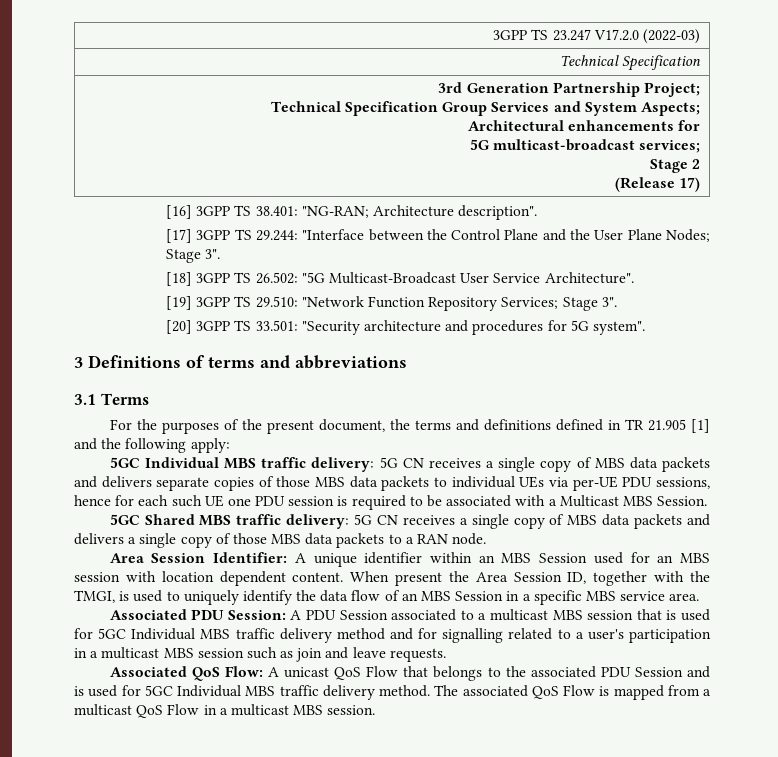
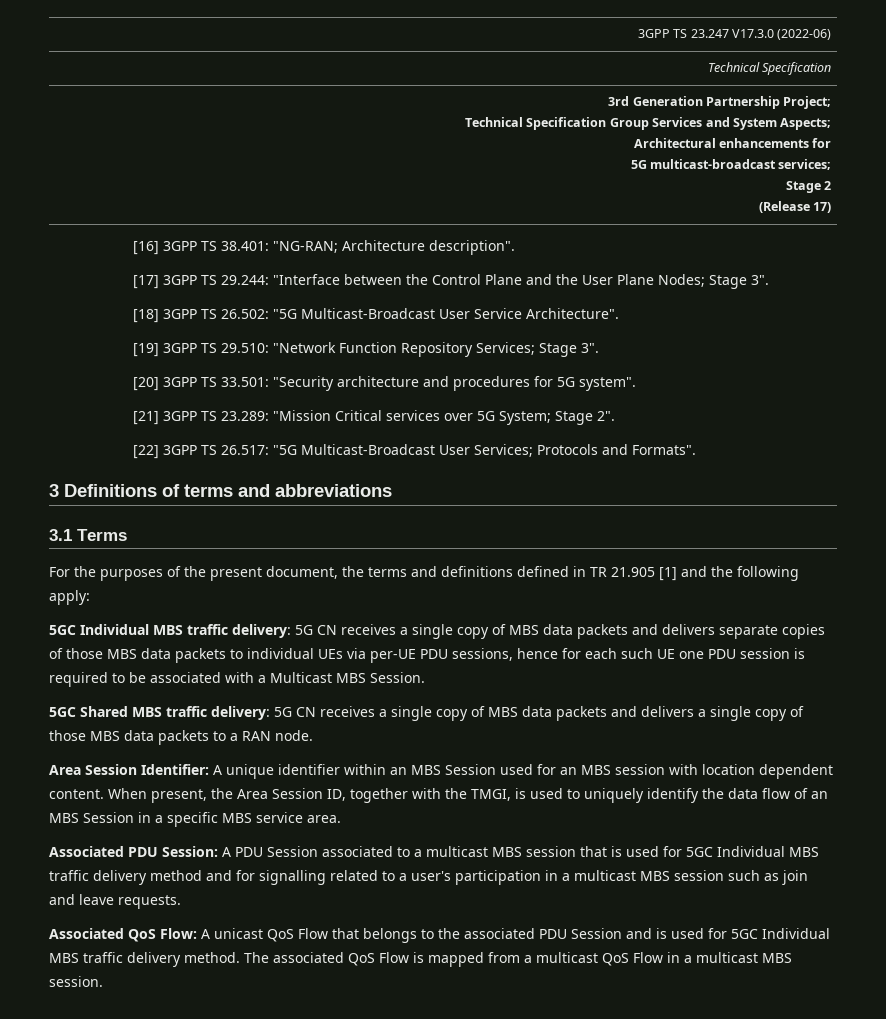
- 3GPP TS 23.247 V17.2.0 (2022-03)
+ 3GPP TS 23.247 V17.3.0 (2022-06)
+ [21] 3GPP TS 23.289: "Mission Critical services over 5G System; Stage 2".
+ [22] 3GPP TS 26.517: "5G Multicast-Broadcast User Services; Protocols and Formats".
- When present the Area Session ID, together with the TMGI, is used to uniquely identify the data flow of an MBS Session in a specific MBS service area.
+ When present, the Area Session ID, together with the TMGI, is used to uniquely identify the data flow of an MBS Session in a specific MBS service area.

